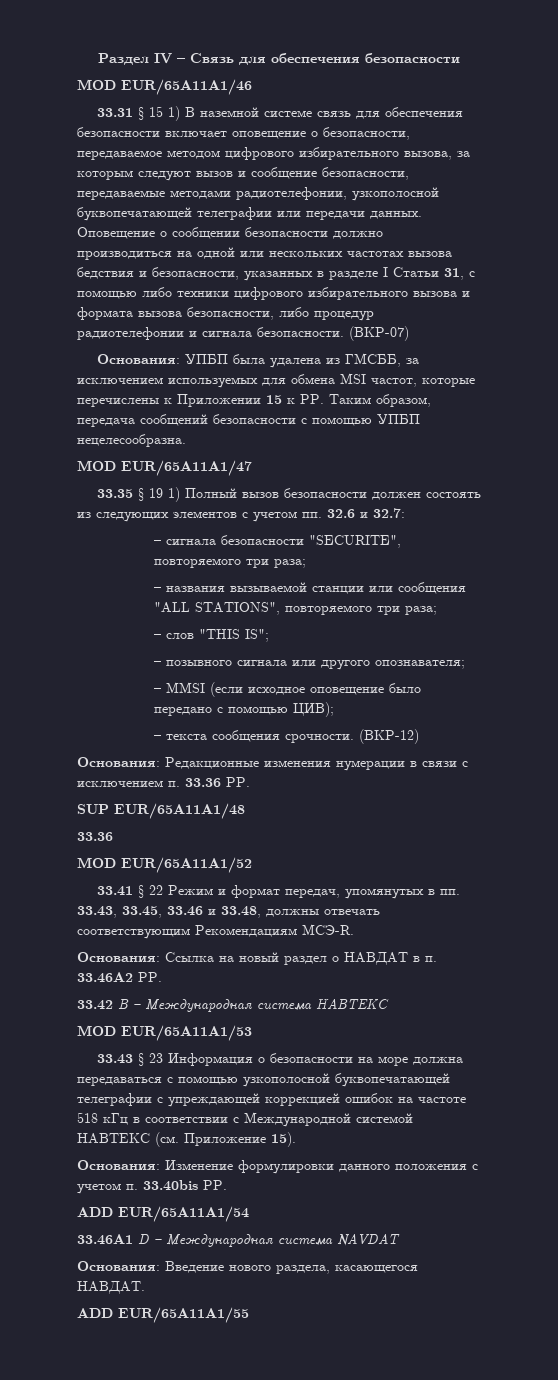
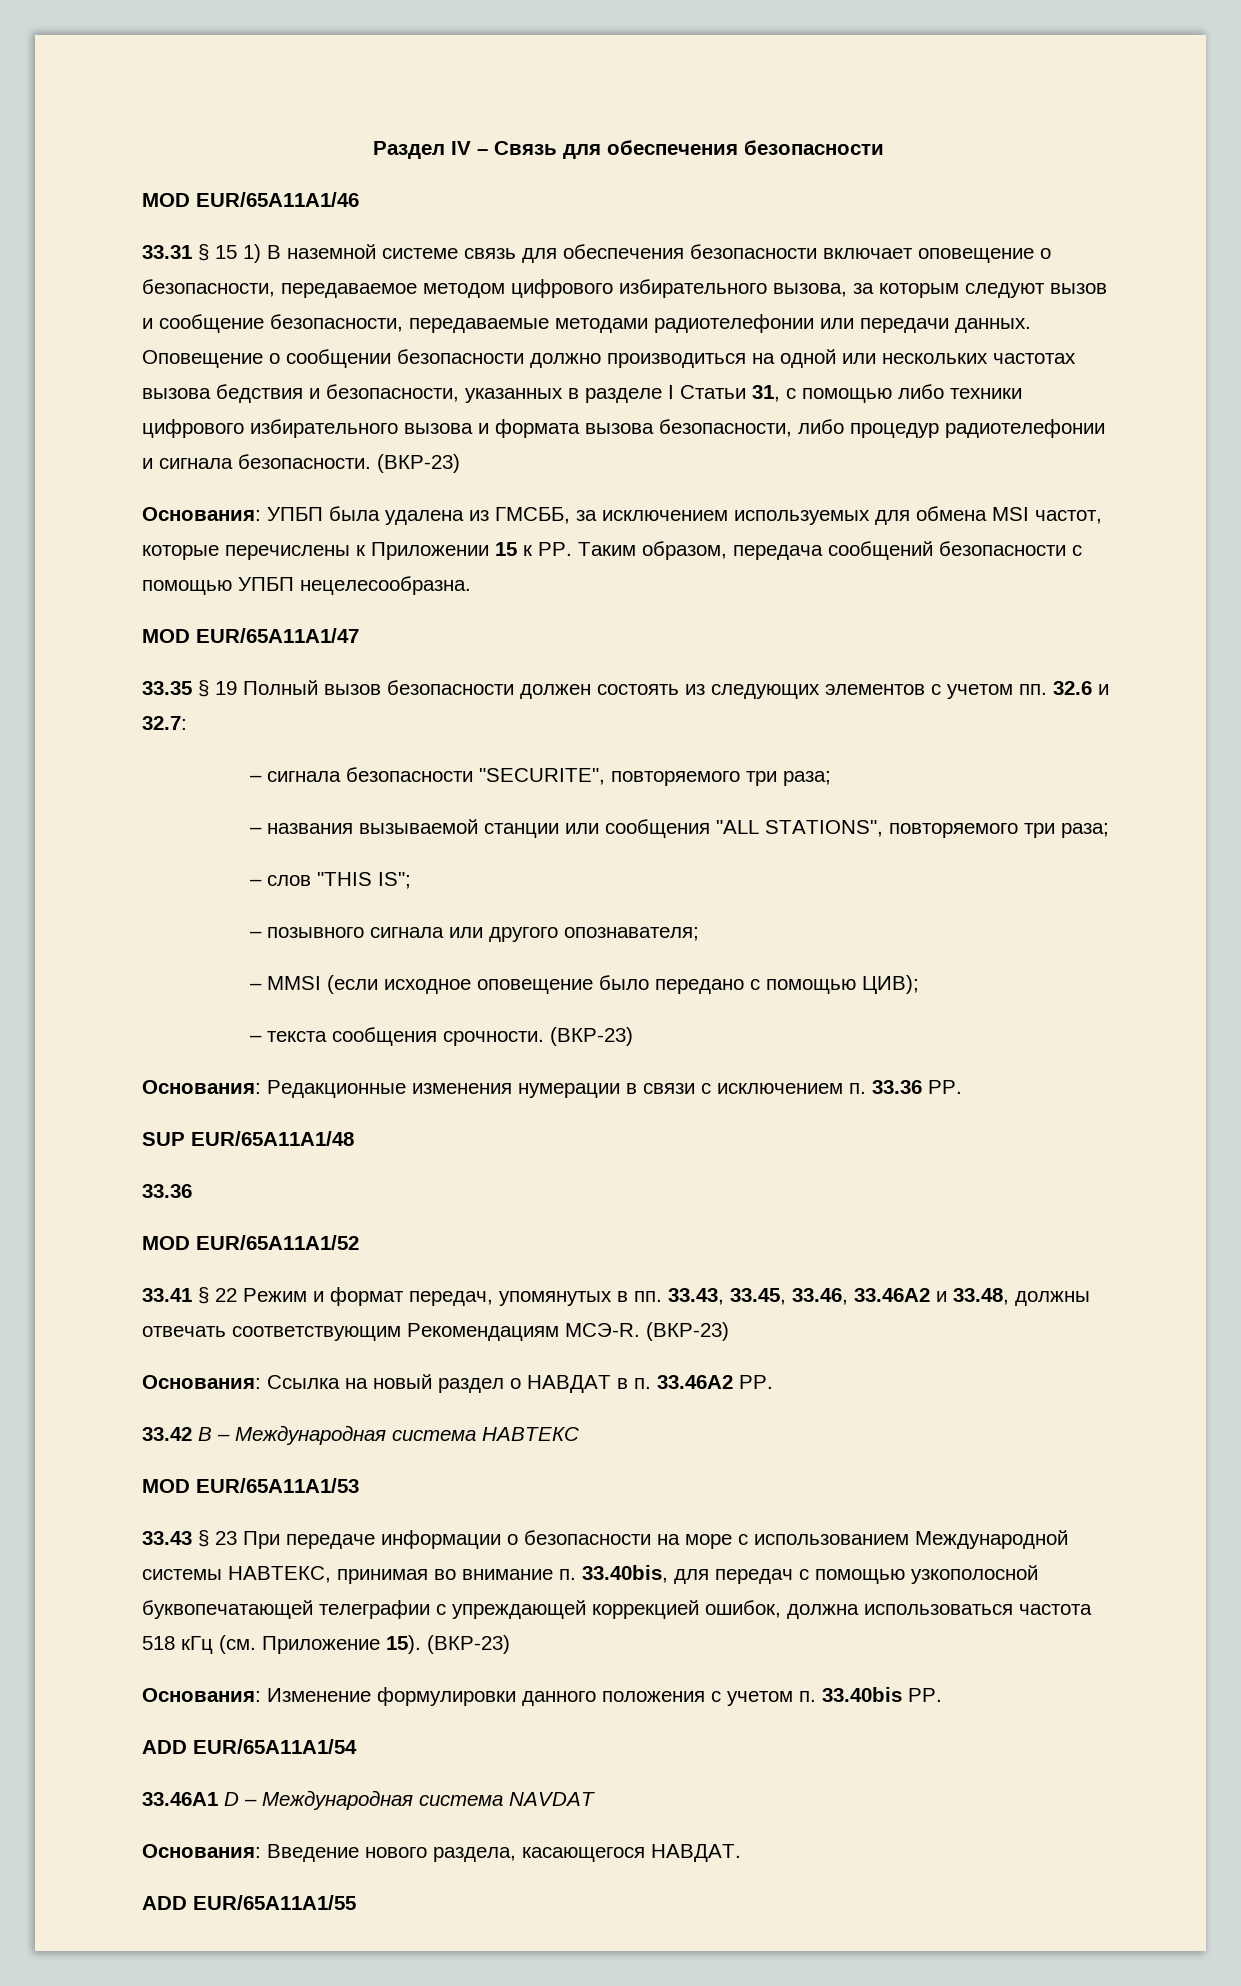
- 33.31 § 15 1) В наземной системе связь для обеспечения безопасности включает оповещение о безопасности, передаваемое методом цифрового избирательного вызова, за которым следуют вызов и сообщение безопасности, передаваемые методами радиотелефонии, узкополосной буквопечатающей телеграфии или передачи данных.
+ 33.31 § 15 1) В наземной системе связь для обеспечения безопасности включает оповещение о безопасности, передаваемое методом цифрового избирательного вызова, за которым следуют вызов и сообщение безопасности, передаваемые методами радиотелефонии или передачи данных.
- Оповещение о сообщении безопасности должно производиться на одной или нескольких частотах вызова бедствия и безопасности, указанных в разделе I Статьи 31, с помощью либо техники цифрового избирательного вызова и формата вызова безопасности, либо процедур радиотелефонии и сигнала безопасности. (ВКР-07)
+ Оповещение о сообщении безопасности должно производиться на одной или нескольких частотах вызова бедствия и безопасности, указанных в разделе I Статьи 31, с помощью либо техники цифрового избирательного вызова и формата вызова безопасности, либо процедур радиотелефонии и сигнала безопасности. (ВКР-23)
- 33.35 § 19 1) Полный вызов безопасности должен состоять из следующих элементов с учетом пп. 32.6 и 32.7:
+ 33.35 § 19 Полный вызов безопасности должен состоять из следующих элементов с учетом пп. 32.6 и 32.7:
- – текста сообщения срочности. (ВКР-12)
+ – текста сообщения срочности. (ВКР-23)
- 33.41 § 22 Режим и формат передач, упомянутых в пп. 33.43, 33.45, 33.46 и 33.48, должны отвечать соответствующим Рекомендациям МСЭ-R.
+ 33.41 § 22 Режим и формат передач, упомянутых в пп. 33.43, 33.45, 33.46, 33.46А2 и 33.48, должны отвечать соответствующим Рекомендациям МСЭ-R. (ВКР-23)
- 33.43 § 23 Информация о безопасности на море должна передаваться с помощью узкополосной буквопечатающей телеграфии с упреждающей коррекцией ошибок на частоте 518 кГц в соответствии с Международной системой НАВТЕКС (см. Приложение 15).
+ 33.43 § 23 При передаче информации о безопасности на море с использованием Международной системы НАВТЕКС, принимая во внимание п. 33.40bis, для передач с помощью узкополосной буквопечатающей телеграфии с упреждающей коррекцией ошибок, должна использоваться частота 518 кГц (см. Приложение 15). (ВКР-23)

